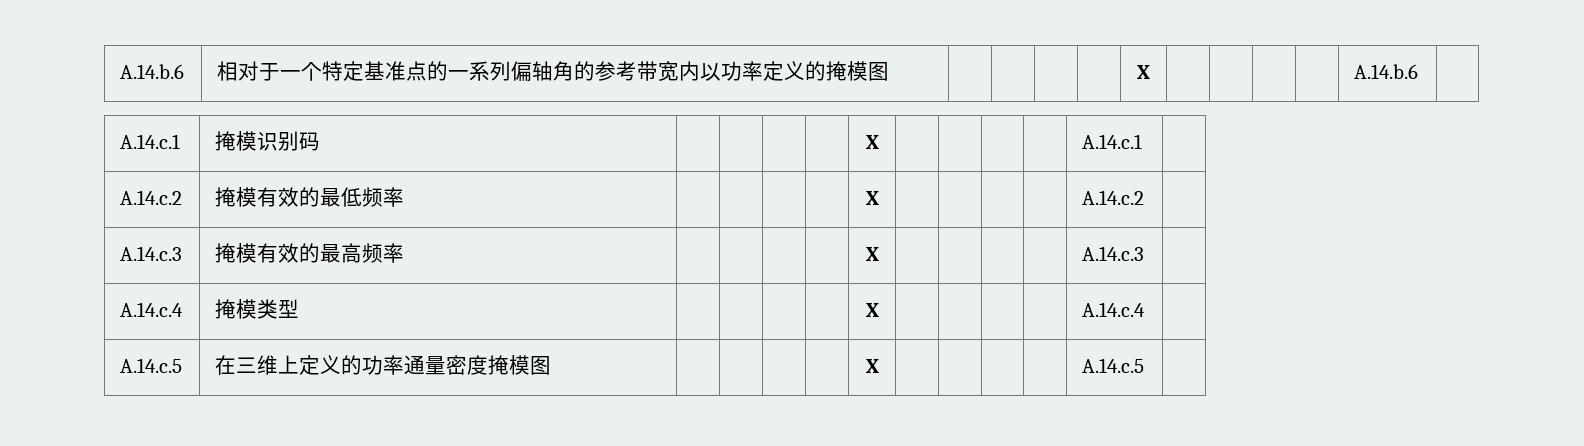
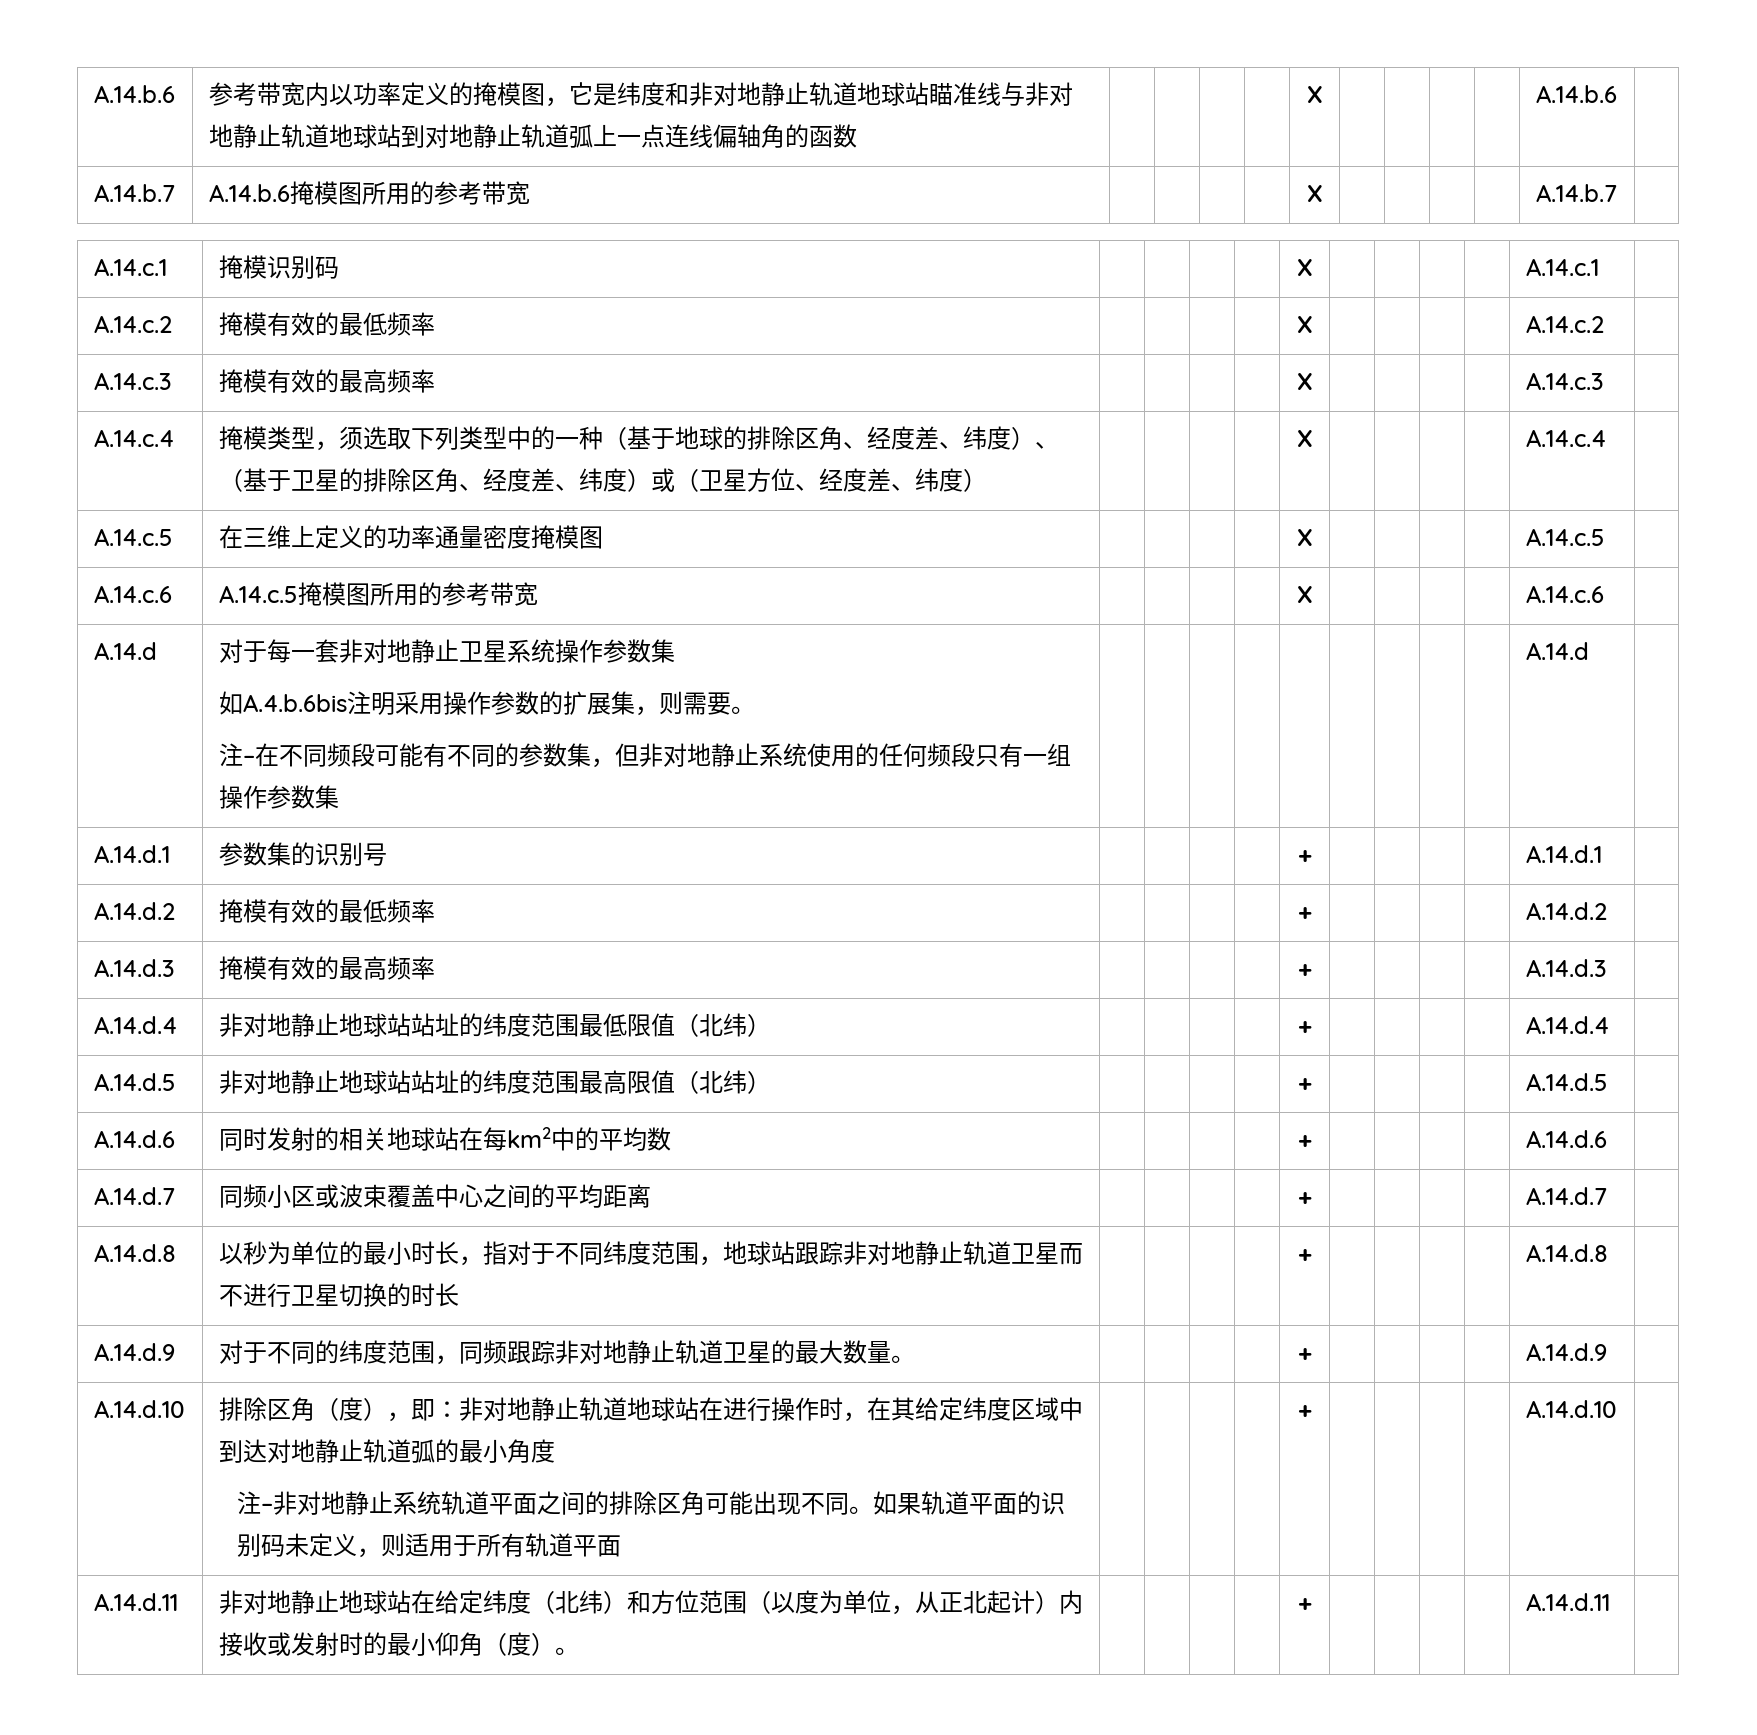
- A.14.b.6 | 相对于一个特定基准点的一系列偏轴角的参考带宽内以功率定义的掩模图 | | | | | X | | | | | A.14.b.6 |
+ A.14.b.6 | 参考带宽内以功率定义的掩模图，它是纬度和非对地静止轨道地球站瞄准线与非对地静止轨道地球站到对地静止轨道弧上一点连线偏轴角的函数 | | | | | X | | | | | A.14.b.6 |
+ A.14.b.7 | A.14.b.6掩模图所用的参考带宽 | | | | | X | | | | | A.14.b.7 |
- A.14.c.4 | 掩模类型 | | | | | X | | | | | A.14.c.4 |
+ A.14.c.4 | 掩模类型，须选取下列类型中的一种（基于地球的排除区角、经度差、纬度）、（基于卫星的排除区角、经度差、纬度）或（卫星方位、经度差、纬度） | | | | | X | | | | | A.14.c.4 |
+ A.14.c.6 | A.14.c.5掩模图所用的参考带宽 | | | | | X | | | | | A.14.c.6 |
+ A.14.d | 对于每一套非对地静止卫星系统操作参数集
+ 如A.4.b.6bis注明采用操作参数的扩展集，则需要。
+ 注–在不同频段可能有不同的参数集，但非对地静止系统使用的任何频段只有一组操作参数集 | | | | | | | | | | A.14.d |
+ A.14.d.1 | 参数集的识别号 | | | | | + | | | | | A.14.d.1 |
+ A.14.d.2 | 掩模有效的最低频率 | | | | | + | | | | | A.14.d.2 |
+ A.14.d.3 | 掩模有效的最高频率 | | | | | + | | | | | A.14.d.3 |
+ A.14.d.4 | 非对地静止地球站站址的纬度范围最低限值（北纬） | | | | | + | | | | | A.14.d.4 |
+ A.14.d.5 | 非对地静止地球站站址的纬度范围最高限值（北纬） | | | | | + | | | | | A.14.d.5 |
+ A.14.d.6 | 同时发射的相关地球站在每km2中的平均数 | | | | | + | | | | | A.14.d.6 |
+ A.14.d.7 | 同频小区或波束覆盖中心之间的平均距离 | | | | | + | | | | | A.14.d.7 |
+ A.14.d.8 | 以秒为单位的最小时长，指对于不同纬度范围，地球站跟踪非对地静止轨道卫星而不进行卫星切换的时长 | | | | | + | | | | | A.14.d.8 |
+ A.14.d.9 | 对于不同的纬度范围，同频跟踪非对地静止轨道卫星的最大数量。 | | | | | + | | | | | A.14.d.9 |
+ A.14.d.10 | 排除区角（度），即：非对地静止轨道地球站在进行操作时，在其给定纬度区域中到达对地静止轨道弧的最小角度
+ 注–非对地静止系统轨道平面之间的排除区角可能出现不同。如果轨道平面的识别码未定义，则适用于所有轨道平面 | | | | | + | | | | | A.14.d.10 |
+ A.14.d.11 | 非对地静止地球站在给定纬度（北纬）和方位范围（以度为单位，从正北起计）内接收或发射时的最小仰角（度）。 | | | | | + | | | | | A.14.d.11 |

